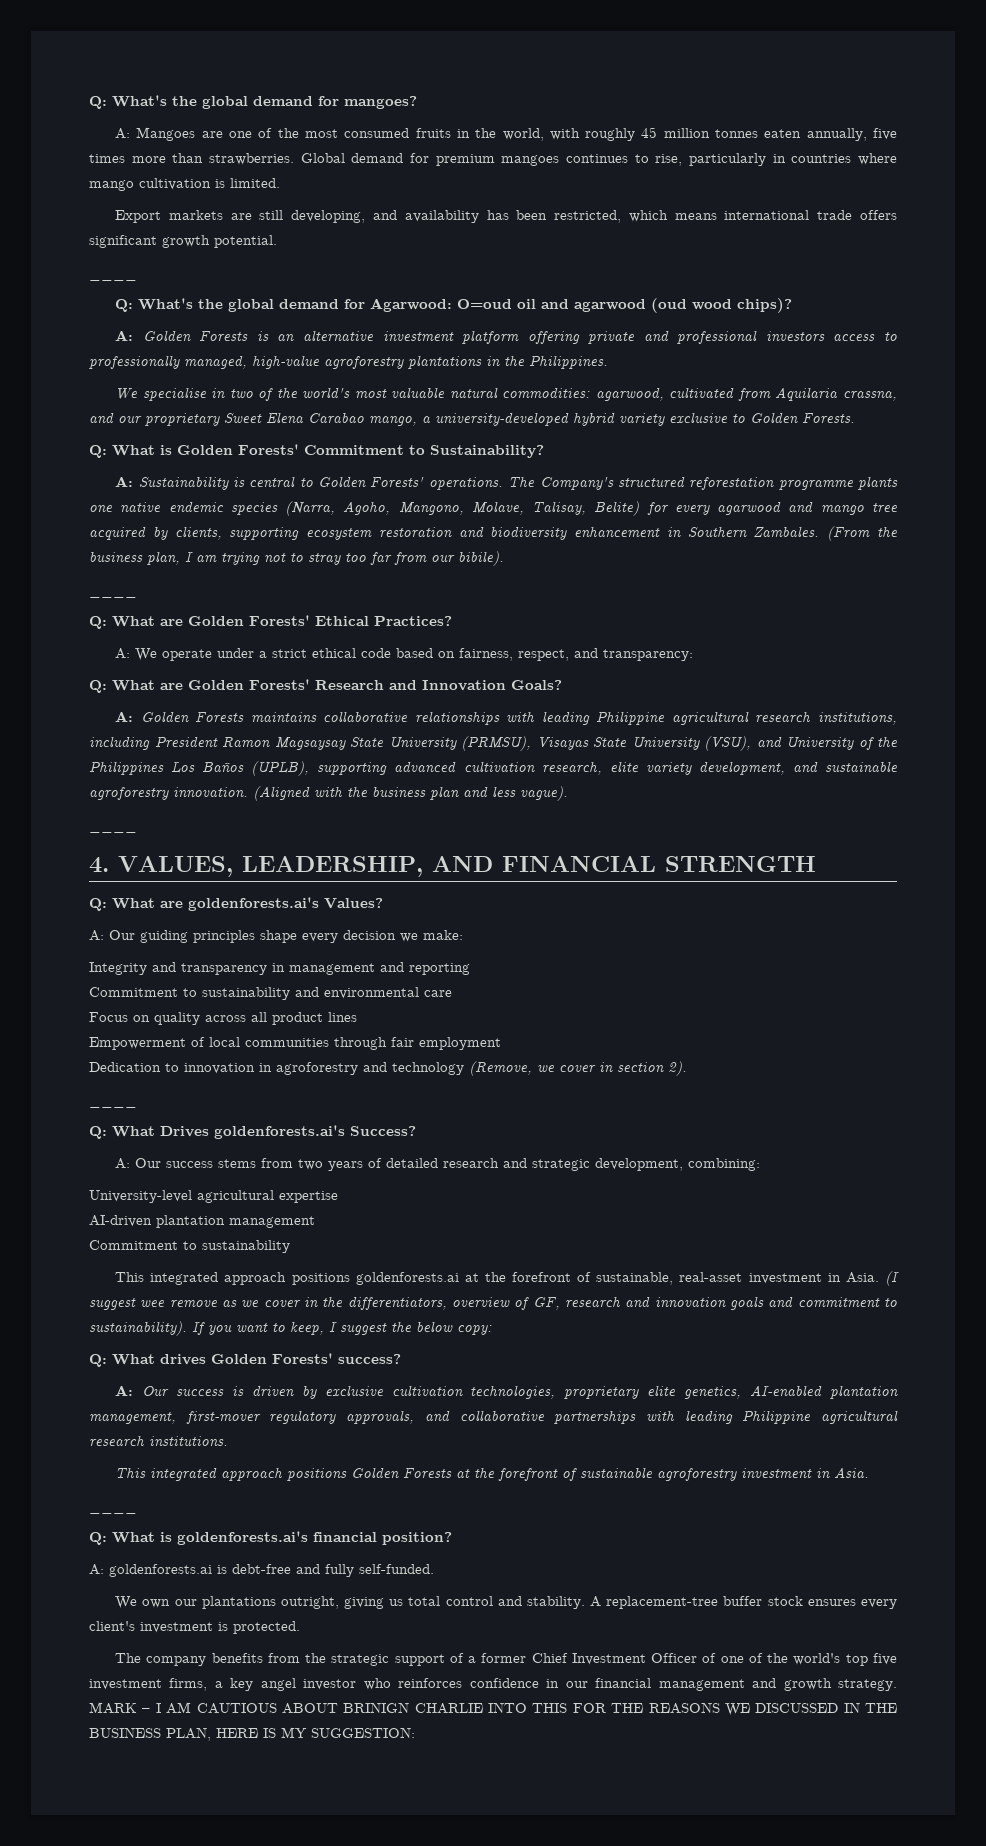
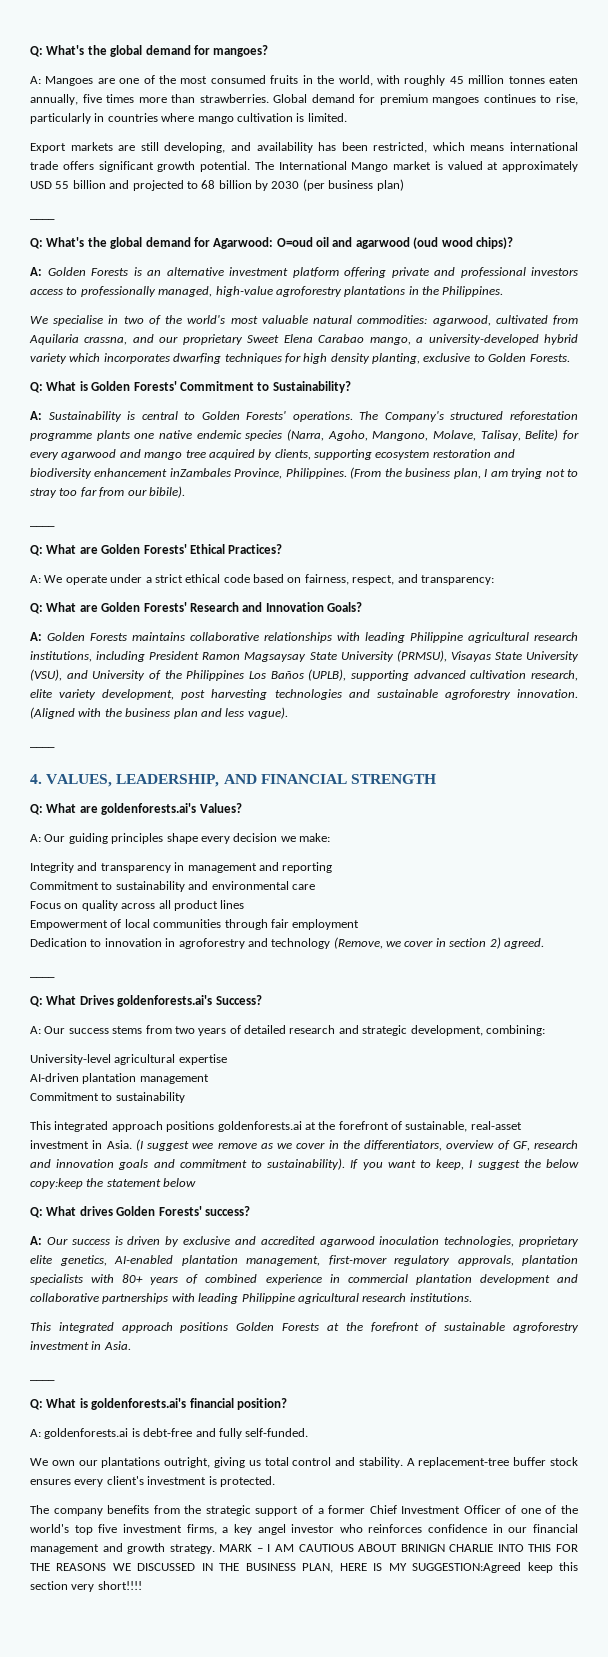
+ The International Mango market is valued at approximately USD 55 billion and projected to 68 billion by 2030 (per business plan)
- We specialise in two of the world's most valuable natural commodities: agarwood, cultivated from Aquilaria crassna, and our proprietary Sweet Elena Carabao mango, a university-developed hybrid variety exclusive to Golden Forests.
+ We specialise in two of the world's most valuable natural commodities: agarwood, cultivated from Aquilaria crassna, and our proprietary Sweet Elena Carabao mango, a university-developed hybrid variety which incorporates dwarfing techniques for high density planting, exclusive to Golden Forests.
- The Company's structured reforestation programme plants one native endemic species (Narra, Agoho, Mangono, Molave, Talisay, Belite) for every agarwood and mango tree acquired by clients, supporting ecosystem restoration and biodiversity enhancement in Southern Zambales.
+ The Company's structured reforestation programme plants one native endemic species (Narra, Agoho, Mangono, Molave, Talisay, Belite) for every agarwood and mango tree acquired by clients, supporting ecosystem restoration and biodiversity enhancement inZambales Province, Philippines.
- A: Golden Forests maintains collaborative relationships with leading Philippine agricultural research institutions, including President Ramon Magsaysay State University (PRMSU), Visayas State University (VSU), and University of the Philippines Los Baños (UPLB), supporting advanced cultivation research, elite variety development, and sustainable agroforestry innovation.
+ A: Golden Forests maintains collaborative relationships with leading Philippine agricultural research institutions, including President Ramon Magsaysay State University (PRMSU), Visayas State University (VSU), and University of the Philippines Los Baños (UPLB), supporting advanced cultivation research, elite variety development, post harvesting technologies and sustainable agroforestry innovation.
- Dedication to innovation in agroforestry and technology (Remove, we cover in section 2).
+ Dedication to innovation in agroforestry and technology (Remove, we cover in section 2) agreed.
- If you want to keep, I suggest the below copy:
+ If you want to keep, I suggest the below copy:keep the statement below
- A: Our success is driven by exclusive cultivation technologies, proprietary elite genetics, AI-enabled plantation management, first-mover regulatory approvals, and collaborative partnerships with leading Philippine agricultural research institutions.
+ A: Our success is driven by exclusive and accredited agarwood inoculation technologies, proprietary elite genetics, AI-enabled plantation management, first-mover regulatory approvals, plantation specialists with 80+ years of combined experience in commercial plantation development and collaborative partnerships with leading Philippine agricultural research institutions.
- MARK – I AM CAUTIOUS ABOUT BRINIGN CHARLIE INTO THIS FOR THE REASONS WE DISCUSSED IN THE BUSINESS PLAN, HERE IS MY SUGGESTION:
+ MARK – I AM CAUTIOUS ABOUT BRINIGN CHARLIE INTO THIS FOR THE REASONS WE DISCUSSED IN THE BUSINESS PLAN, HERE IS MY SUGGESTION:Agreed keep this section very short!!!!

